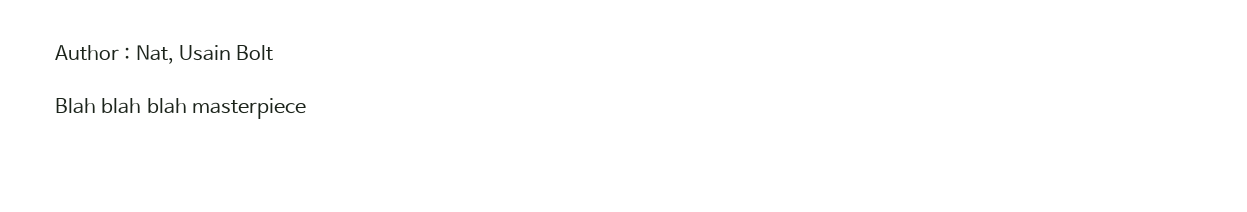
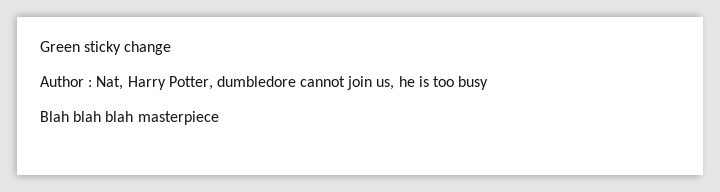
- Author : Nat, Usain Bolt
+ Green sticky change
+ Author : Nat, Harry Potter, dumbledore cannot join us, he is too busy

